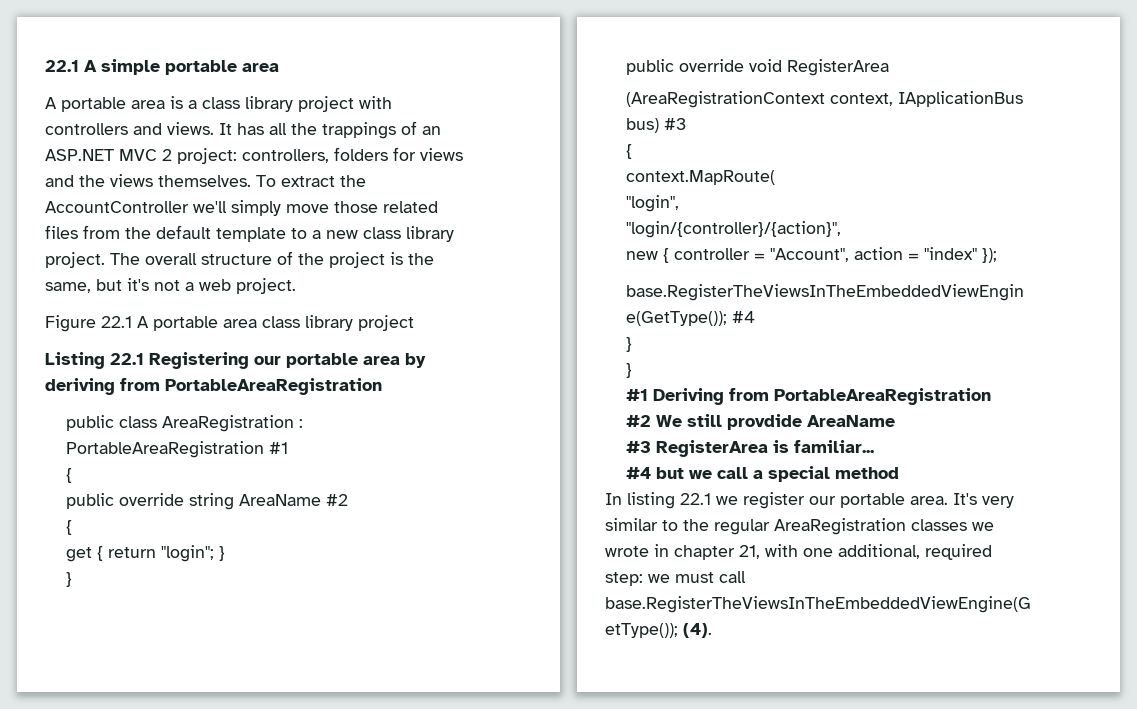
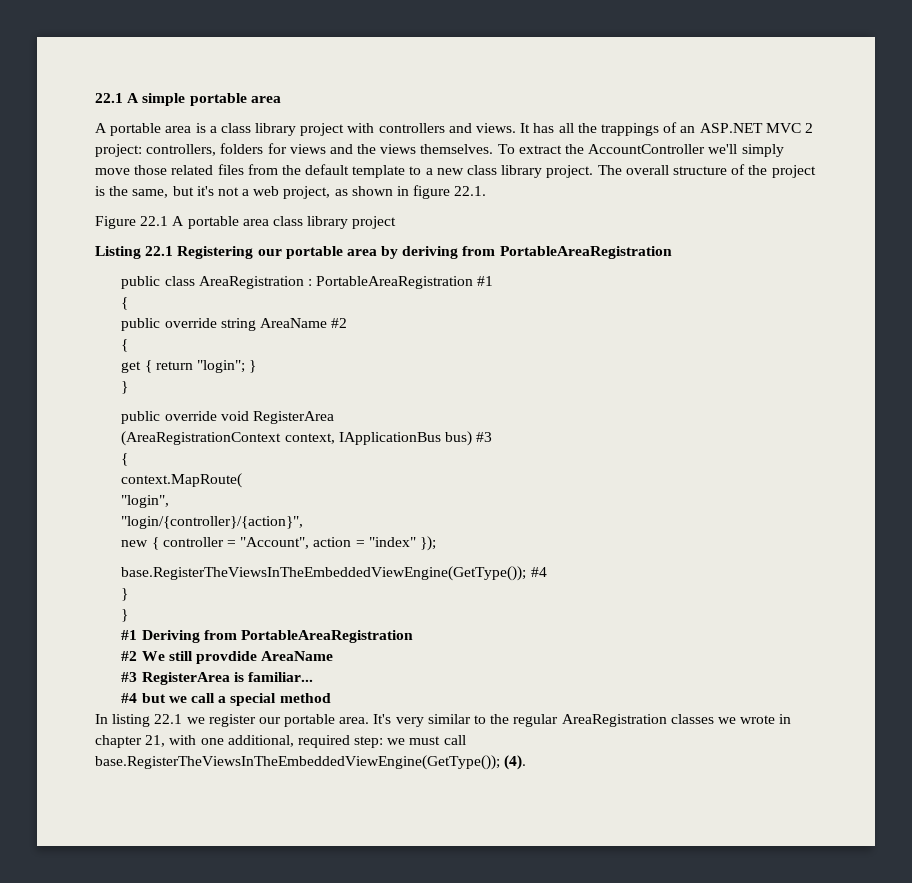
- The overall structure of the project is the same, but it's not a web project.
+ The overall structure of the project is the same, but it's not a web project, as shown in figure 22.1.

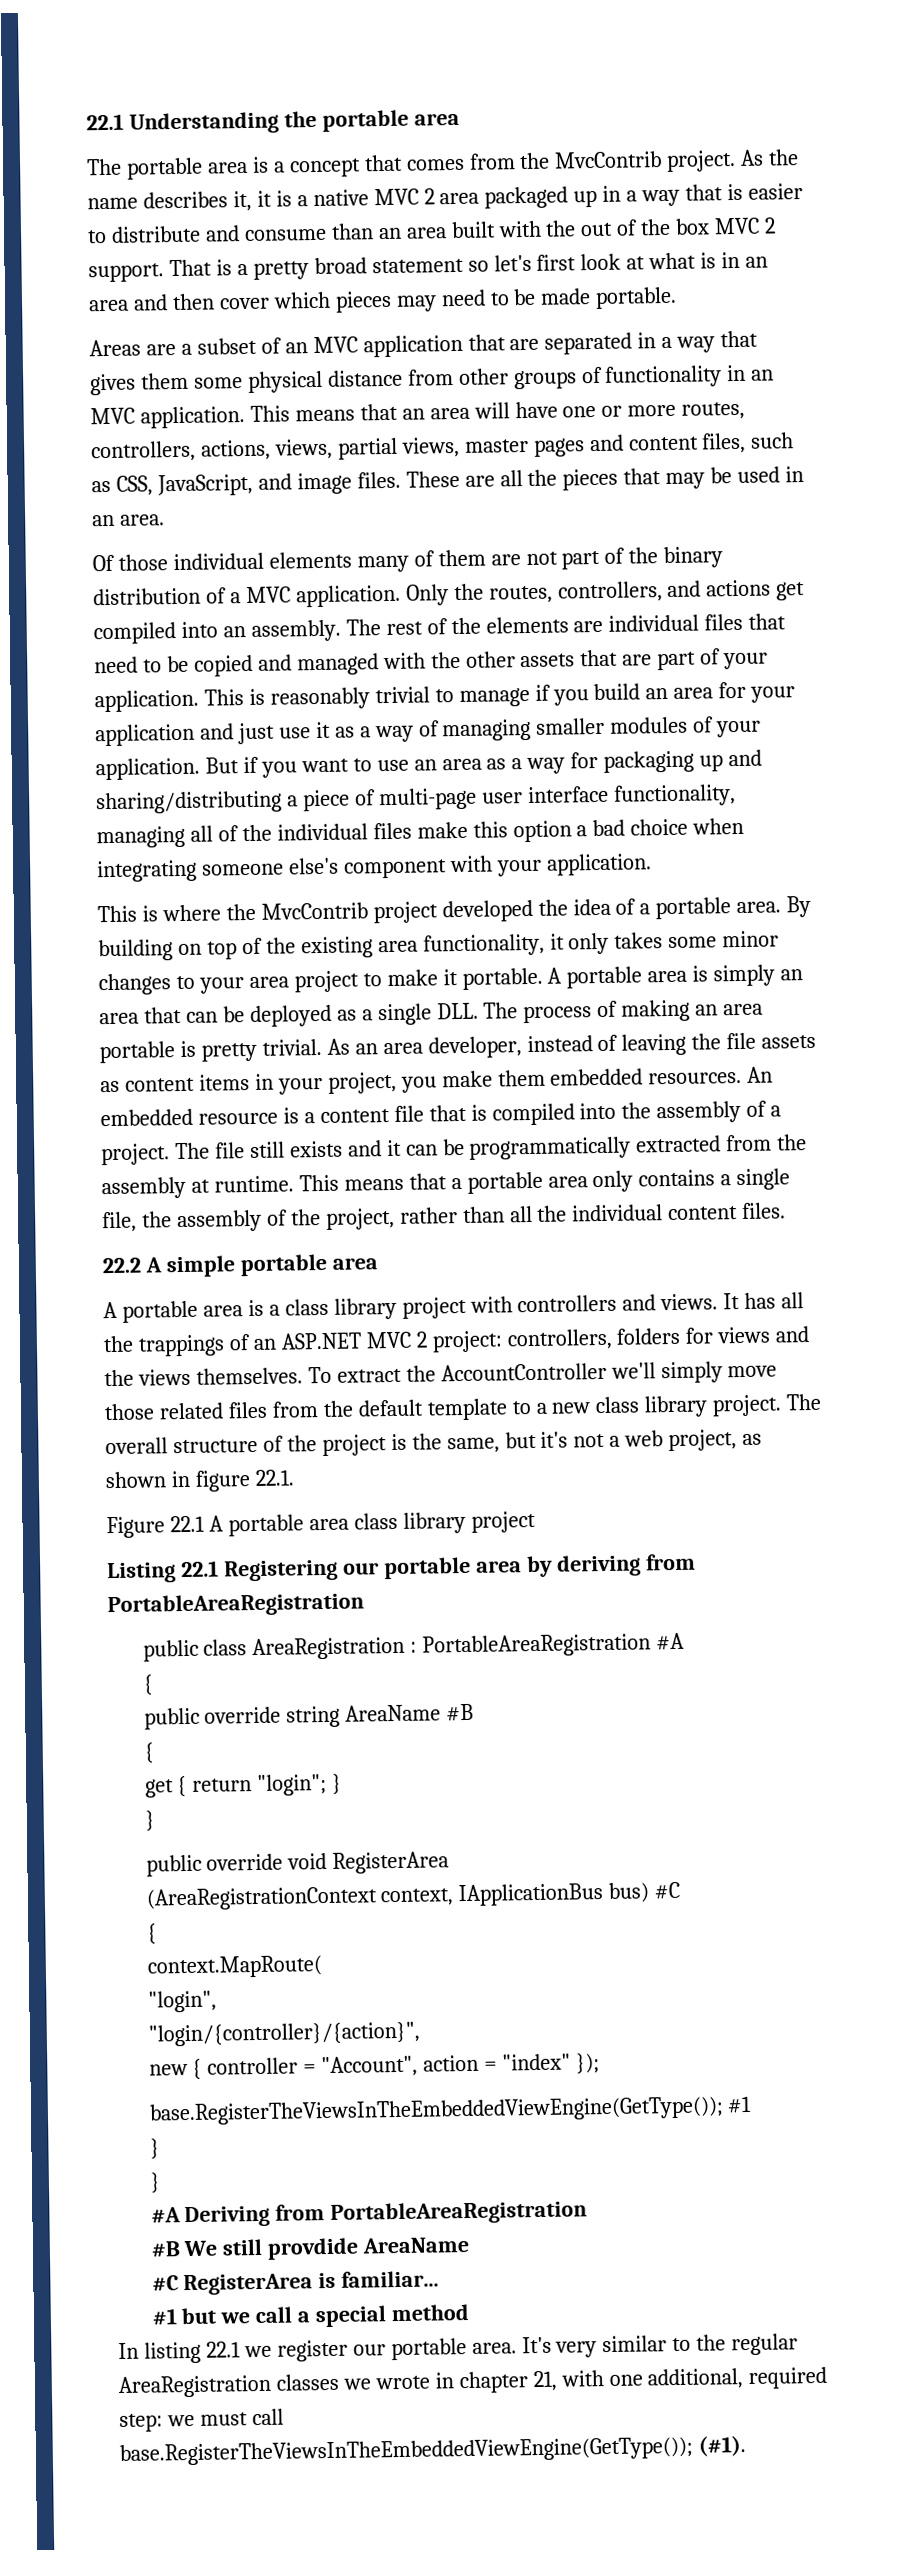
- 22.1 A simple portable area
+ 22.1 Understanding the portable area
+ The portable area is a concept that comes from the MvcContrib project. As the name describes it, it is a native MVC 2 area packaged up in a way that is easier to distribute and consume than an area built with the out of the box MVC 2 support. That is a pretty broad statement so let's first look at what is in an area and then cover which pieces may need to be made portable.
+ Areas are a subset of an MVC application that are separated in a way that gives them some physical distance from other groups of functionality in an MVC application. This means that an area will have one or more routes, controllers, actions, views, partial views, master pages and content files, such as CSS, JavaScript, and image files. These are all the pieces that may be used in an area.
+ Of those individual elements many of them are not part of the binary distribution of a MVC application. Only the routes, controllers, and actions get compiled into an assembly. The rest of the elements are individual files that need to be copied and managed with the other assets that are part of your application. This is reasonably trivial to manage if you build an area for your application and just use it as a way of managing smaller modules of your application. But if you want to use an area as a way for packaging up and sharing/distributing a piece of multi-page user interface functionality, managing all of the individual files make this option a bad choice when integrating someone else's component with your application.
+ This is where the MvcContrib project developed the idea of a portable area. By building on top of the existing area functionality, it only takes some minor changes to your area project to make it portable. A portable area is simply an area that can be deployed as a single DLL. The process of making an area portable is pretty trivial. As an area developer, instead of leaving the file assets as content items in your project, you make them embedded resources. An embedded resource is a content file that is compiled into the assembly of a project. The file still exists and it can be programmatically extracted from the assembly at runtime. This means that a portable area only contains a single file, the assembly of the project, rather than all the individual content files.
+ 22.2 A simple portable area
- public class AreaRegistration : PortableAreaRegistration #1
+ public class AreaRegistration : PortableAreaRegistration #A
- public override string AreaName #2
+ public override string AreaName #B
- (AreaRegistrationContext context, IApplicationBus bus) #3
+ (AreaRegistrationContext context, IApplicationBus bus) #C
- base.RegisterTheViewsInTheEmbeddedViewEngine(GetType()); #4
+ base.RegisterTheViewsInTheEmbeddedViewEngine(GetType()); #1
  }
  }
- #1 Deriving from PortableAreaRegistration
+ #A Deriving from PortableAreaRegistration
- #2 We still provdide AreaName
+ #B We still provdide AreaName
- #3 RegisterArea is familiar...
+ #C RegisterArea is familiar...
- #4 but we call a special method
+ #1 but we call a special method
- It's very similar to the regular AreaRegistration classes we wrote in chapter 21, with one additional, required step: we must call base.RegisterTheViewsInTheEmbeddedViewEngine(GetType()); (4).
+ It's very similar to the regular AreaRegistration classes we wrote in chapter 21, with one additional, required step: we must call base.RegisterTheViewsInTheEmbeddedViewEngine(GetType()); (#1).

